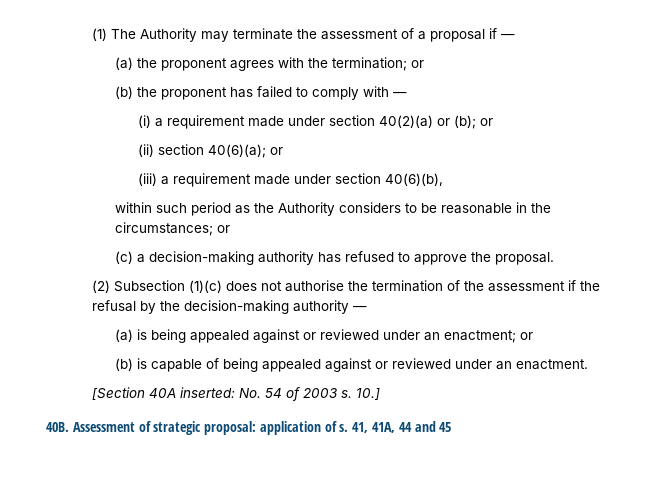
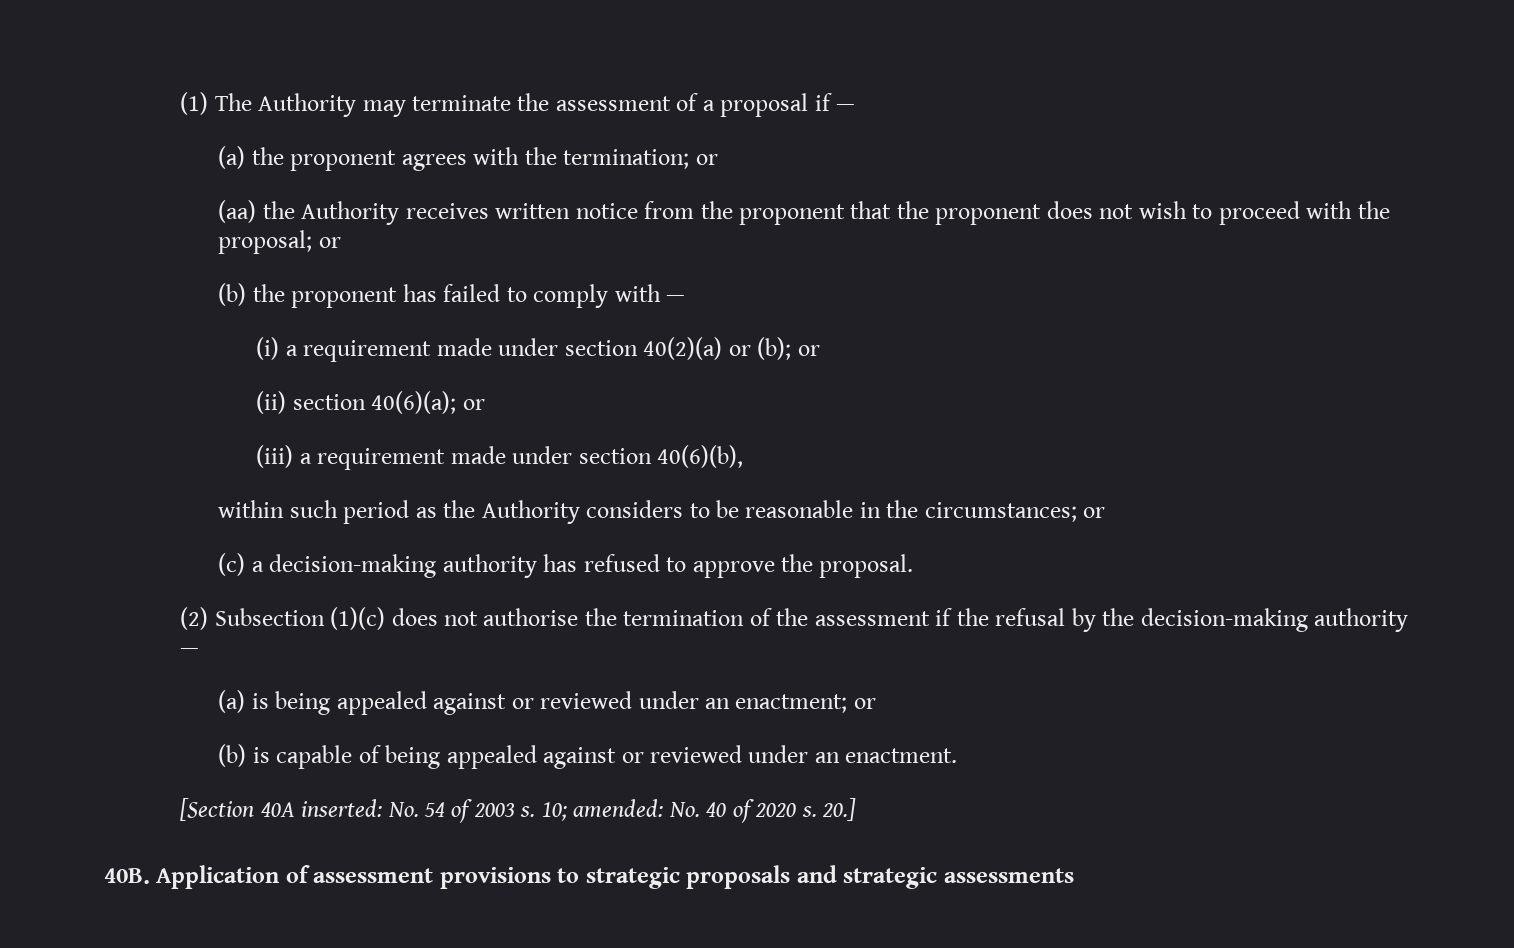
+ (aa) the Authority receives written notice from the proponent that the proponent does not wish to proceed with the proposal; or
- 10.]
- 40B. Assessment of strategic proposal: application of s. 41, 41A, 44 and 45
+ 10; amended: No. 40 of 2020 s. 20.]
+ 40B. Application of assessment provisions to strategic proposals and strategic assessments

